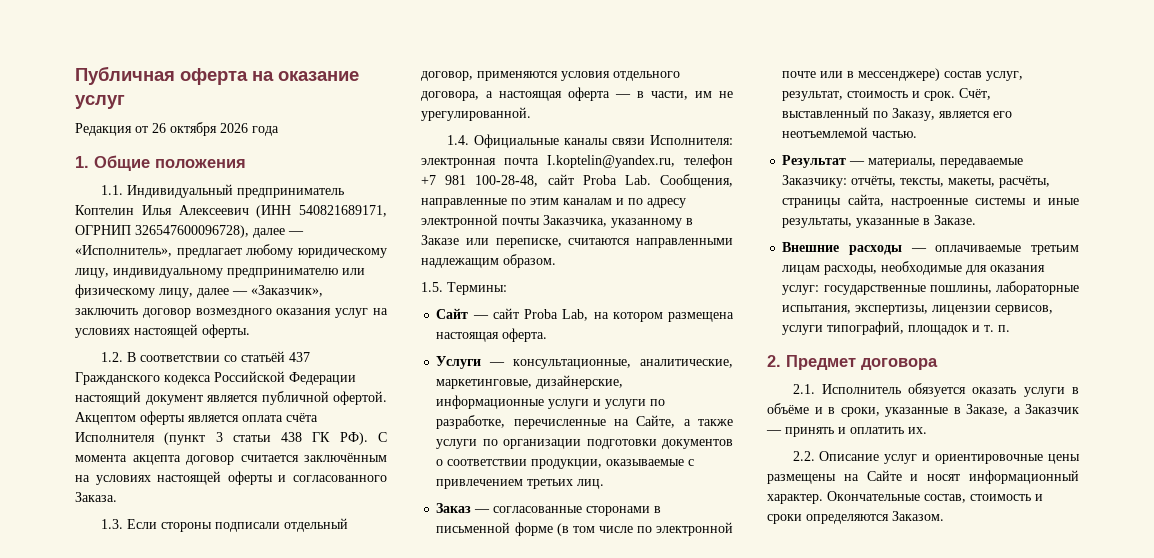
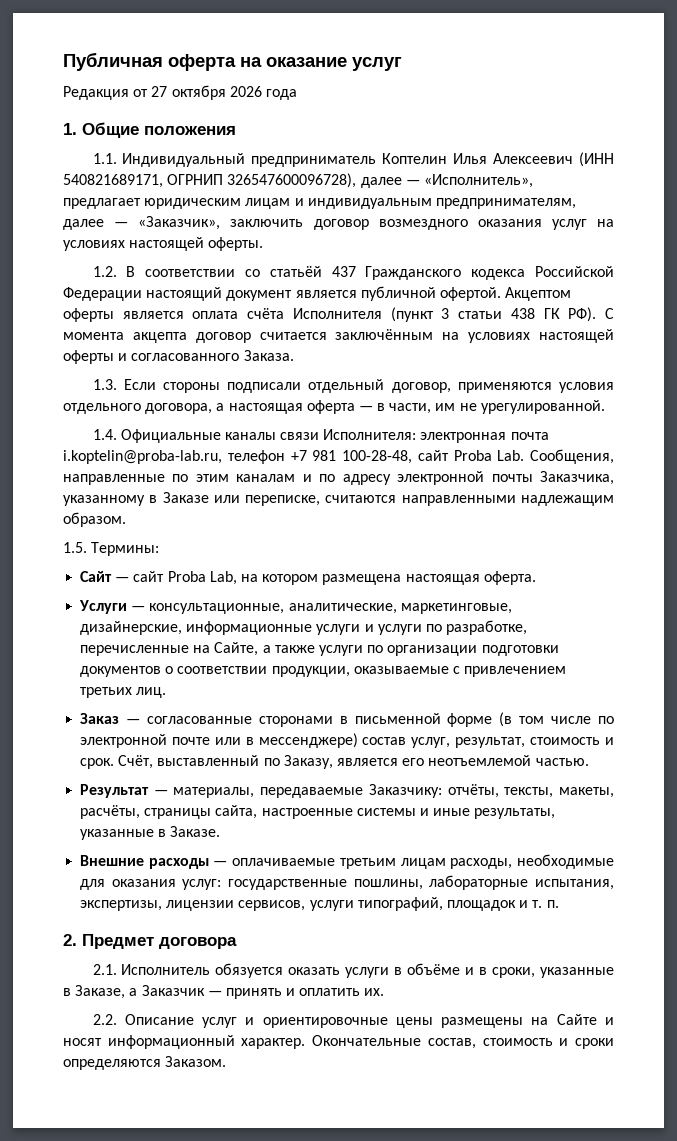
- Редакция от 26 октября 2026 года
+ Редакция от 27 октября 2026 года
- 1.1. Индивидуальный предприниматель Коптелин Илья Алексеевич (ИНН 540821689171, ОГРНИП 326547600096728), далее — «Исполнитель», предлагает любому юридическому лицу, индивидуальному предпринимателю или физическому лицу, далее — «Заказчик», заключить договор возмездного оказания услуг на условиях настоящей оферты.
+ 1.1. Индивидуальный предприниматель Коптелин Илья Алексеевич (ИНН 540821689171, ОГРНИП 326547600096728), далее — «Исполнитель», предлагает юридическим лицам и индивидуальным предпринимателям, далее — «Заказчик», заключить договор возмездного оказания услуг на условиях настоящей оферты.
- 1.4. Официальные каналы связи Исполнителя: электронная почта I.koptelin@yandex.ru, телефон +7 981 100-28-48, сайт Proba Lab. Сообщения, направленные по этим каналам и по адресу электронной почты Заказчика, указанному в Заказе или переписке, считаются направленными надлежащим образом.
+ 1.4. Официальные каналы связи Исполнителя: электронная почта i.koptelin@proba-lab.ru, телефон +7 981 100-28-48, сайт Proba Lab. Сообщения, направленные по этим каналам и по адресу электронной почты Заказчика, указанному в Заказе или переписке, считаются направленными надлежащим образом.

